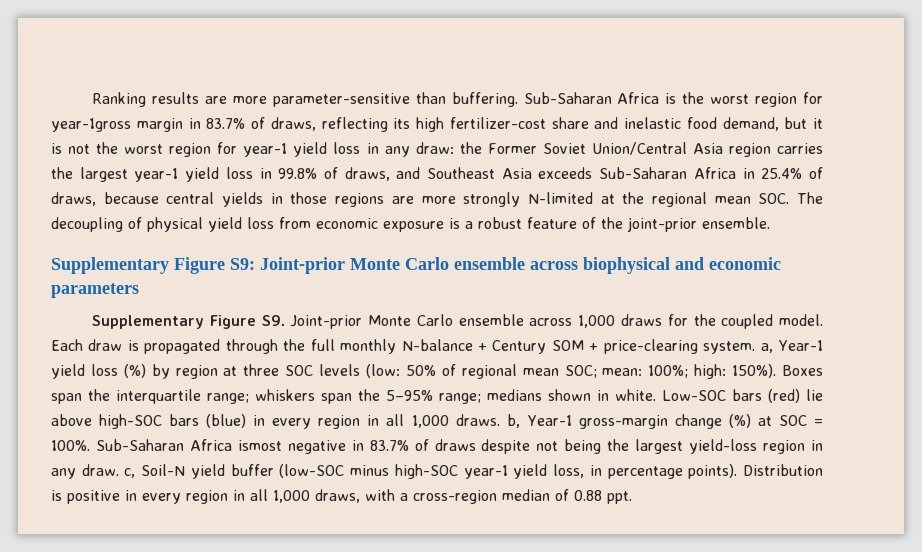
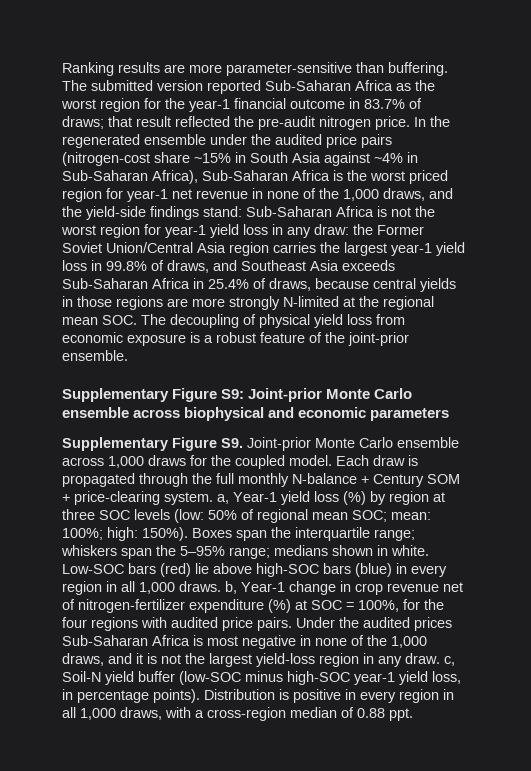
- Sub-Saharan Africa is the worst region for year-1gross margin in 83.7% of draws, reflecting its high fertilizer-cost share and inelastic food demand, but it is not the worst region for year-1 yield loss in any draw:
+ The submitted version reported Sub-Saharan Africa as the worst region for the year-1 financial outcome in 83.7% of draws; that result reflected the pre-audit nitrogen price. In the regenerated ensemble under the audited price pairs (nitrogen-cost share ~15% in South Asia against ~4% in Sub-Saharan Africa), Sub-Saharan Africa is the worst priced region for year-1 net revenue in none of the 1,000 draws, and the yield-side findings stand: Sub-Saharan Africa is not the worst region for year-1 yield loss in any draw:
- Low-SOC bars (red) lie above high-SOC bars (blue) in every region in all 1,000 draws. b, Year-1 gross-margin change (%) at SOC = 100%. Sub-Saharan Africa ismost negative in 83.7% of draws despite not being the largest yield-loss region in any draw. c, Soil-N yield buffer (low-SOC minus high-SOC year-1 yield loss, in percentage points).
+ Low-SOC bars (red) lie above high-SOC bars (blue) in every region in all 1,000 draws. b, Year-1 change in crop revenue net of nitrogen-fertilizer expenditure (%) at SOC = 100%, for the four regions with audited price pairs. Under the audited prices Sub-Saharan Africa is most negative in none of the 1,000 draws, and it is not the largest yield-loss region in any draw. c, Soil-N yield buffer (low-SOC minus high-SOC year-1 yield loss, in percentage points).

